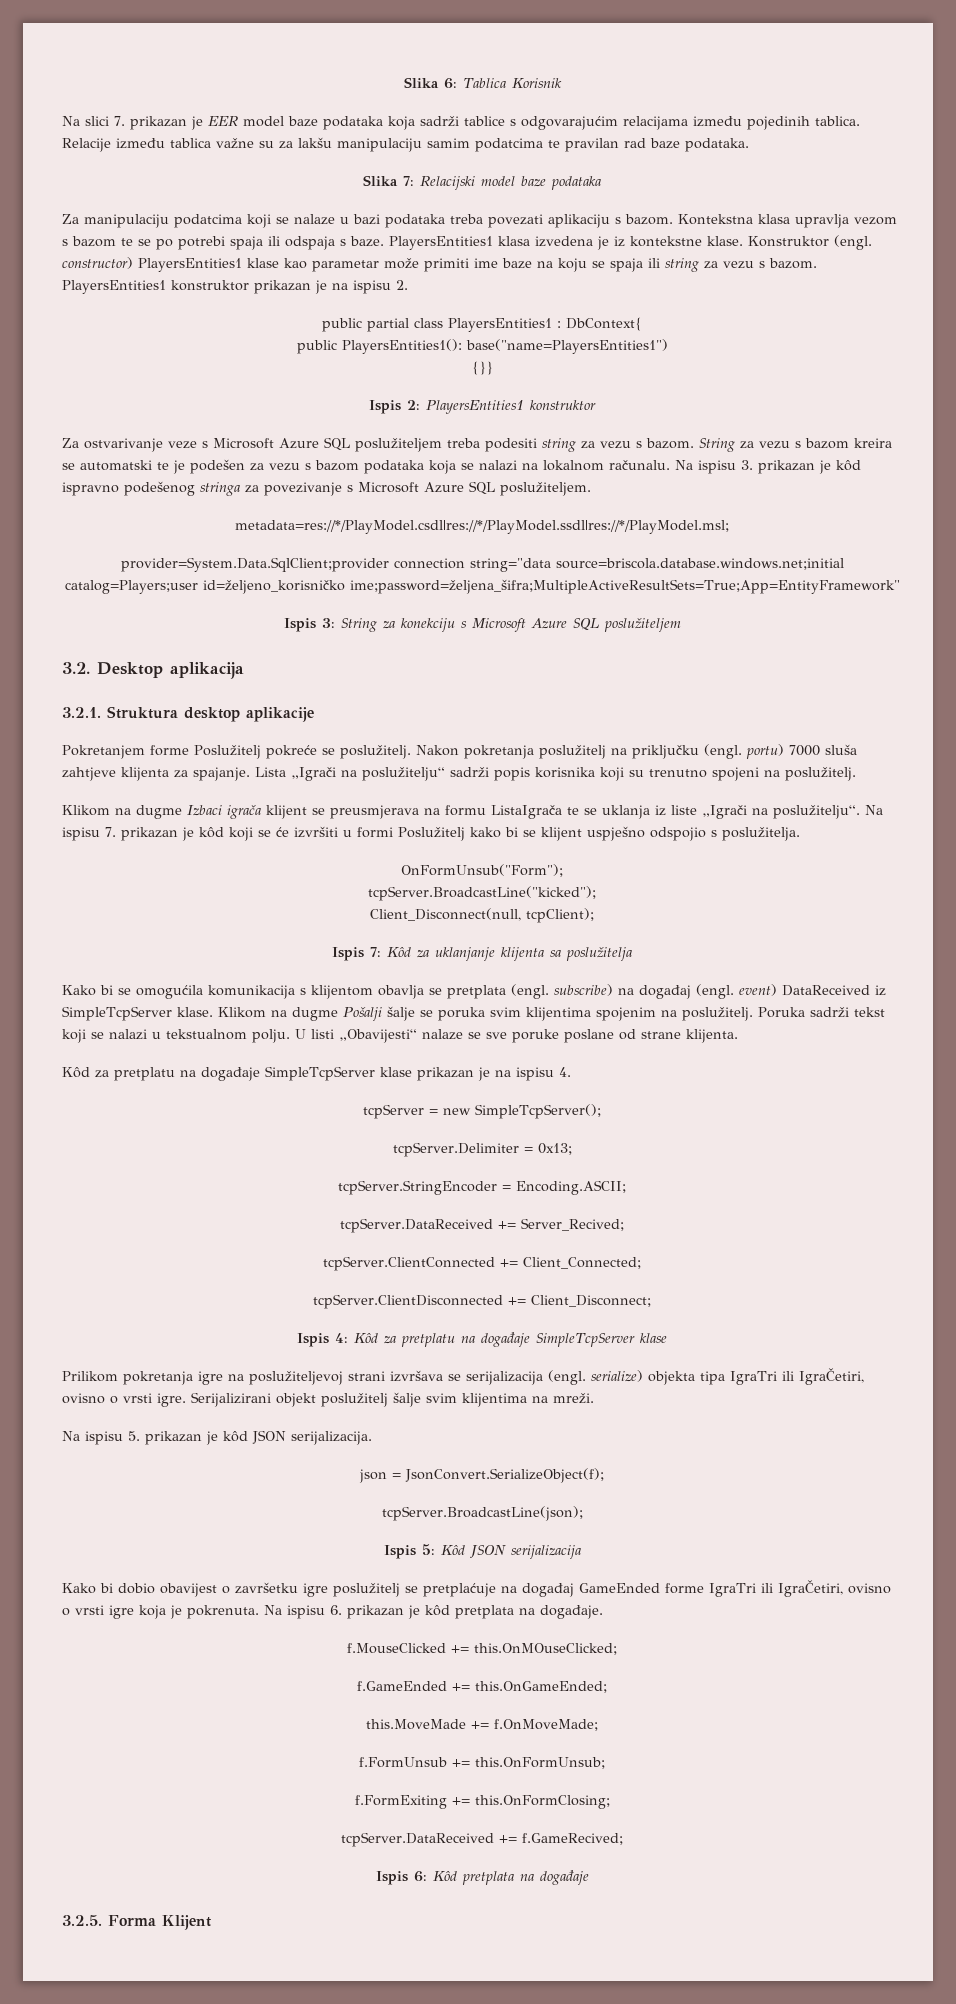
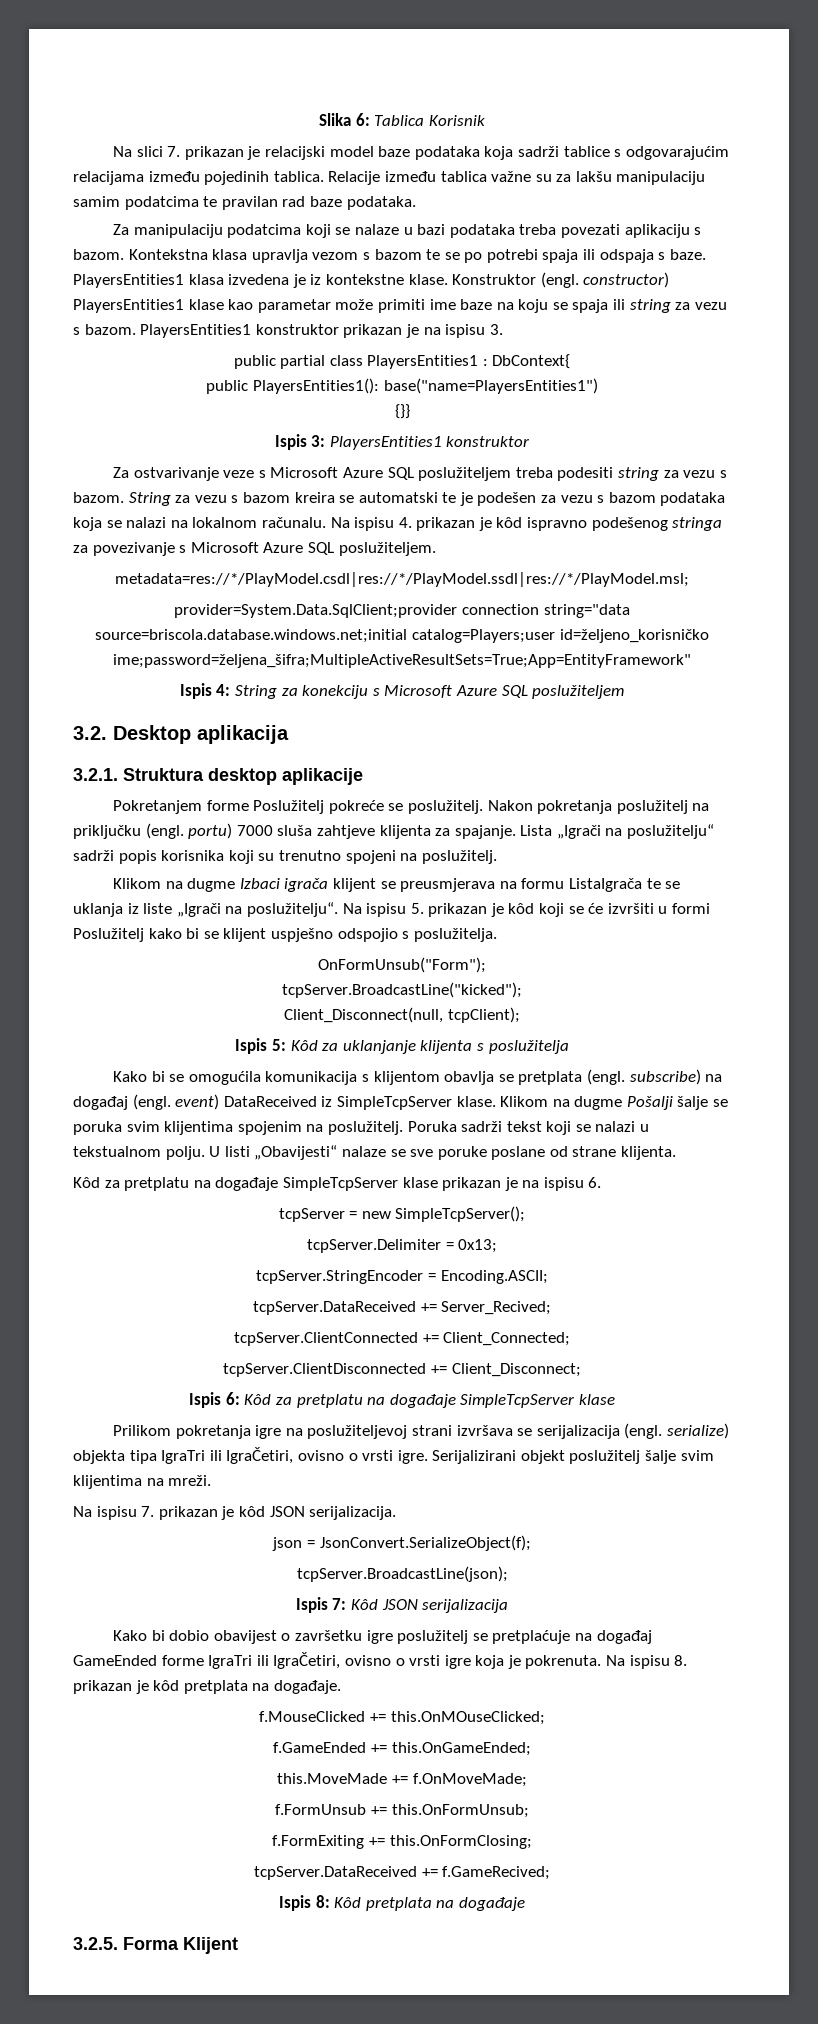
- Na slici 7. prikazan je EER model baze podataka koja sadrži tablice s odgovarajućim relacijama između pojedinih tablica.
+ Na slici 7. prikazan je relacijski model baze podataka koja sadrži tablice s odgovarajućim relacijama između pojedinih tablica.
- Slika 7: Relacijski model baze podataka
- PlayersEntities1 konstruktor prikazan je na ispisu 2.
+ PlayersEntities1 konstruktor prikazan je na ispisu 3.
- Ispis 2: PlayersEntities1 konstruktor
+ Ispis 3: PlayersEntities1 konstruktor
- Na ispisu 3. prikazan je kôd ispravno podešenog stringa za povezivanje s Microsoft Azure SQL poslužiteljem.
+ Na ispisu 4. prikazan je kôd ispravno podešenog stringa za povezivanje s Microsoft Azure SQL poslužiteljem.
- Ispis 3: String za konekciju s Microsoft Azure SQL poslužiteljem
+ Ispis 4: String za konekciju s Microsoft Azure SQL poslužiteljem
- Na ispisu 7. prikazan je kôd koji se će izvršiti u formi Poslužitelj kako bi se klijent uspješno odspojio s poslužitelja.
+ Na ispisu 5. prikazan je kôd koji se će izvršiti u formi Poslužitelj kako bi se klijent uspješno odspojio s poslužitelja.
- Ispis 7: Kôd za uklanjanje klijenta sa poslužitelja
+ Ispis 5: Kôd za uklanjanje klijenta s poslužitelja
- Kôd za pretplatu na događaje SimpleTcpServer klase prikazan je na ispisu 4.
+ Kôd za pretplatu na događaje SimpleTcpServer klase prikazan je na ispisu 6.
- Ispis 4: Kôd za pretplatu na događaje SimpleTcpServer klase
+ Ispis 6: Kôd za pretplatu na događaje SimpleTcpServer klase
- Na ispisu 5. prikazan je kôd JSON serijalizacija.
+ Na ispisu 7. prikazan je kôd JSON serijalizacija.
- Ispis 5: Kôd JSON serijalizacija
+ Ispis 7: Kôd JSON serijalizacija
- Na ispisu 6. prikazan je kôd pretplata na događaje.
+ Na ispisu 8. prikazan je kôd pretplata na događaje.
- Ispis 6: Kôd pretplata na događaje
+ Ispis 8: Kôd pretplata na događaje

